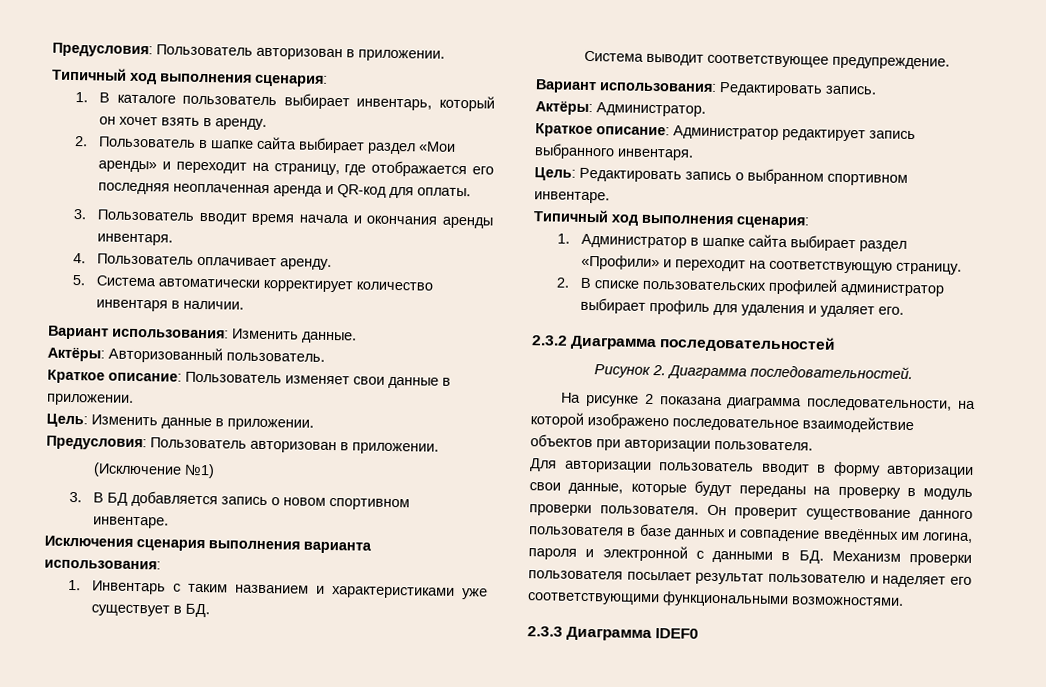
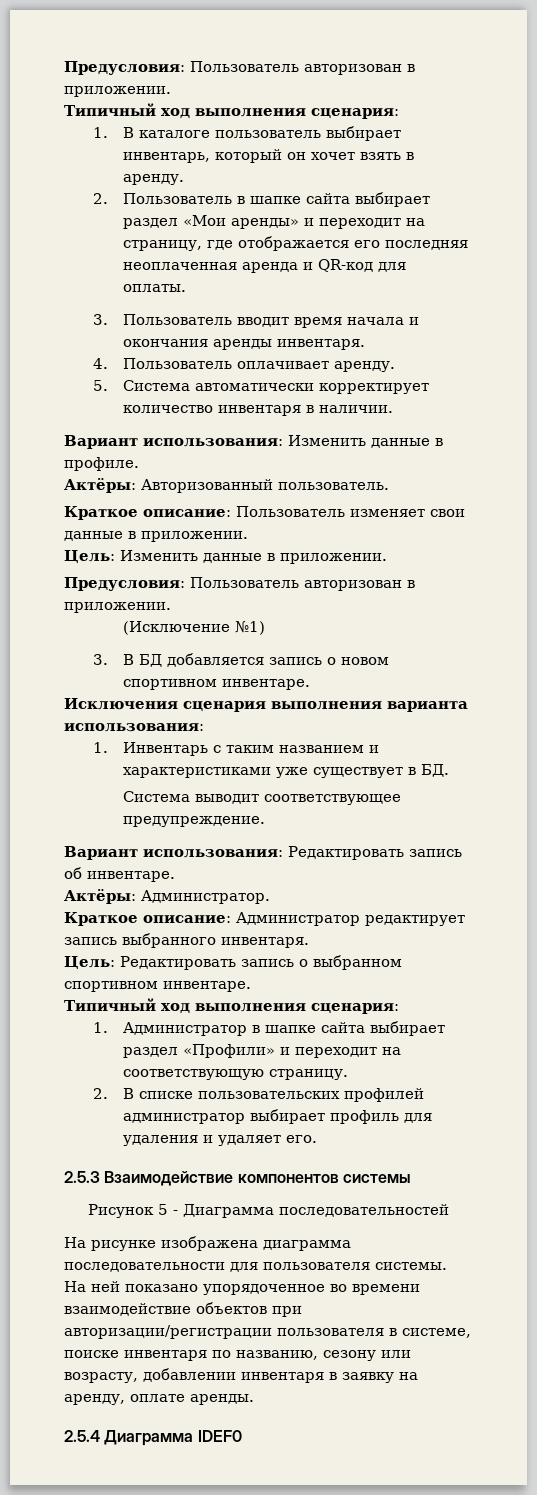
- Вариант использования: Изменить данные.
+ Вариант использования: Изменить данные в профиле.
- Вариант использования: Редактировать запись.
+ Вариант использования: Редактировать запись об инвентаре.
- 2.3.2 Диаграмма последовательностей
- Рисунок 2. Диаграмма последовательностей.
- На рисунке 2 показана диаграмма последовательности, на которой изображено последовательное взаимодействие объектов при авторизации пользователя.
- Для авторизации пользователь вводит в форму авторизации свои данные, которые будут переданы на проверку в модуль проверки пользователя. Он проверит существование данного пользователя в базе данных и совпадение введённых им логина, пароля и электронной с данными в БД. Механизм проверки пользователя посылает результат пользователю и наделяет его соответствующими функциональными возможностями.
- 2.3.3 Диаграмма IDEF0
+ 2.5.3 Взаимодействие компонентов системы
+ Рисунок 5 - Диаграмма последовательностей
+ На рисунке изображена диаграмма последовательности для пользователя системы. На ней показано упорядоченное во времени взаимодействие объектов при авторизации/регистрации пользователя в системе, поиске инвентаря по названию, сезону или возрасту, добавлении инвентаря в заявку на аренду, оплате аренды.
+ 2.5.4 Диаграмма IDEF0

